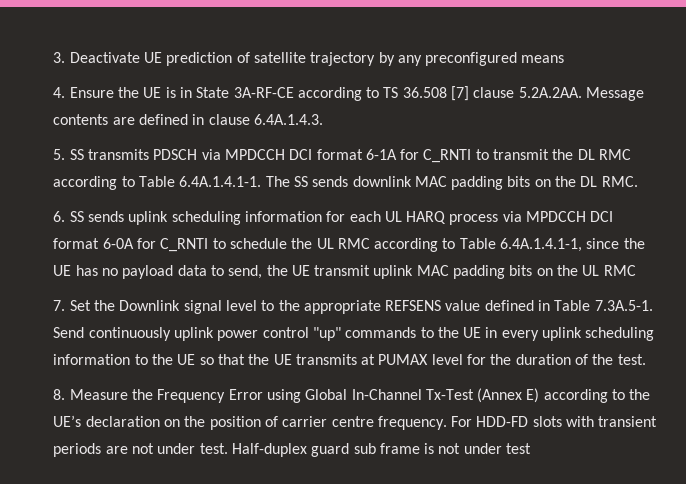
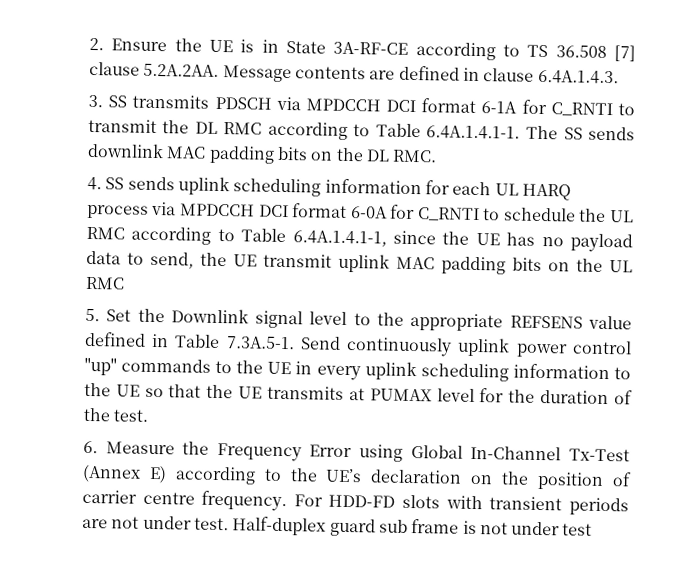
- 3. Deactivate UE prediction of satellite trajectory by any preconfigured means
- 4. Ensure the UE is in State 3A-RF-CE according to TS 36.508 [7] clause 5.2A.2AA. Message contents are defined in clause 6.4A.1.4.3.
+ 2. Ensure the UE is in State 3A-RF-CE according to TS 36.508 [7] clause 5.2A.2AA. Message contents are defined in clause 6.4A.1.4.3.
- 5. SS transmits PDSCH via MPDCCH DCI format 6-1A for C_RNTI to transmit the DL RMC according to Table 6.4A.1.4.1-1. The SS sends downlink MAC padding bits on the DL RMC.
+ 3. SS transmits PDSCH via MPDCCH DCI format 6-1A for C_RNTI to transmit the DL RMC according to Table 6.4A.1.4.1-1. The SS sends downlink MAC padding bits on the DL RMC.
- 6. SS sends uplink scheduling information for each UL HARQ process via MPDCCH DCI format 6-0A for C_RNTI to schedule the UL RMC according to Table 6.4A.1.4.1-1, since the UE has no payload data to send, the UE transmit uplink MAC padding bits on the UL RMC
+ 4. SS sends uplink scheduling information for each UL HARQ process via MPDCCH DCI format 6-0A for C_RNTI to schedule the UL RMC according to Table 6.4A.1.4.1-1, since the UE has no payload data to send, the UE transmit uplink MAC padding bits on the UL RMC
- 7. Set the Downlink signal level to the appropriate REFSENS value defined in Table 7.3A.5-1. Send continuously uplink power control "up" commands to the UE in every uplink scheduling information to the UE so that the UE transmits at PUMAX level for the duration of the test.
+ 5. Set the Downlink signal level to the appropriate REFSENS value defined in Table 7.3A.5-1. Send continuously uplink power control "up" commands to the UE in every uplink scheduling information to the UE so that the UE transmits at PUMAX level for the duration of the test.
- 8. Measure the Frequency Error using Global In-Channel Tx-Test (Annex E) according to the UE’s declaration on the position of carrier centre frequency.
+ 6. Measure the Frequency Error using Global In-Channel Tx-Test (Annex E) according to the UE’s declaration on the position of carrier centre frequency.

